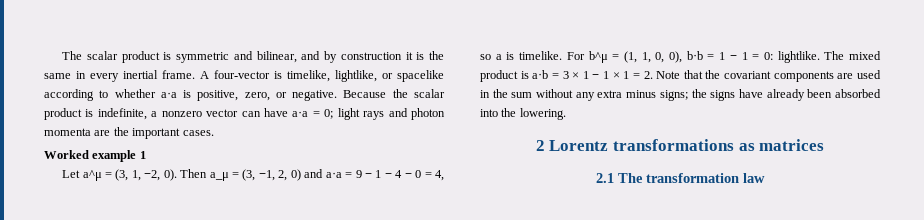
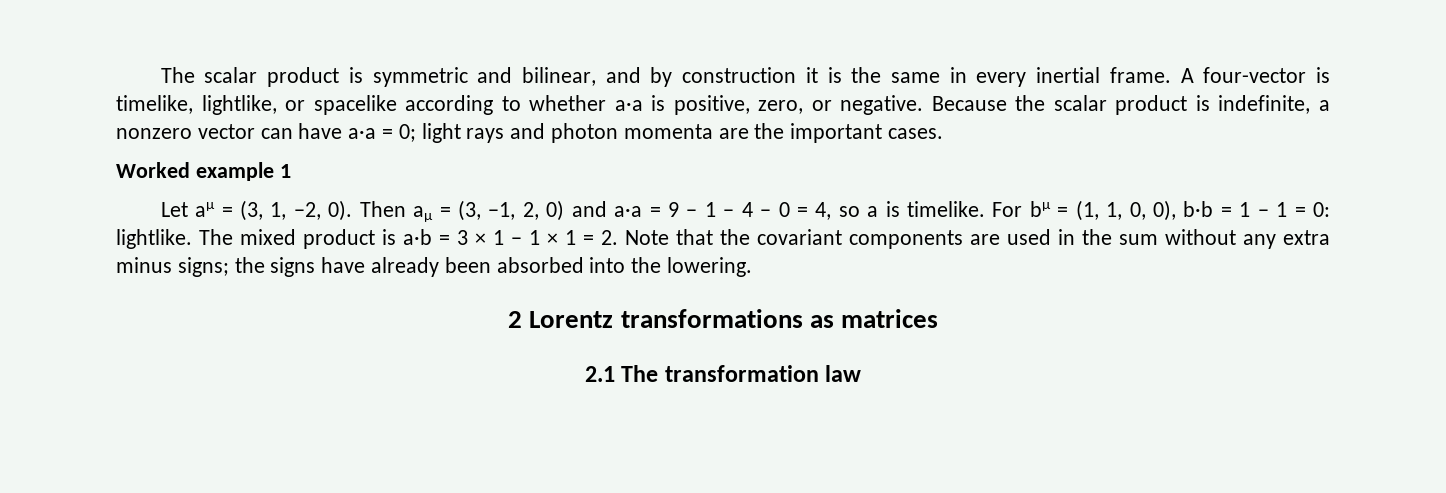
- Let a^μ = (3, 1, −2, 0).
+ Let aμ = (3, 1, −2, 0).
- Then a_μ = (3, −1, 2, 0) and a·a = 9 − 1 − 4 − 0 = 4, so a is timelike.
+ Then aμ = (3, −1, 2, 0) and a·a = 9 − 1 − 4 − 0 = 4, so a is timelike.
- For b^μ = (1, 1, 0, 0), b·b = 1 − 1 = 0: lightlike.
+ For bμ = (1, 1, 0, 0), b·b = 1 − 1 = 0: lightlike.

